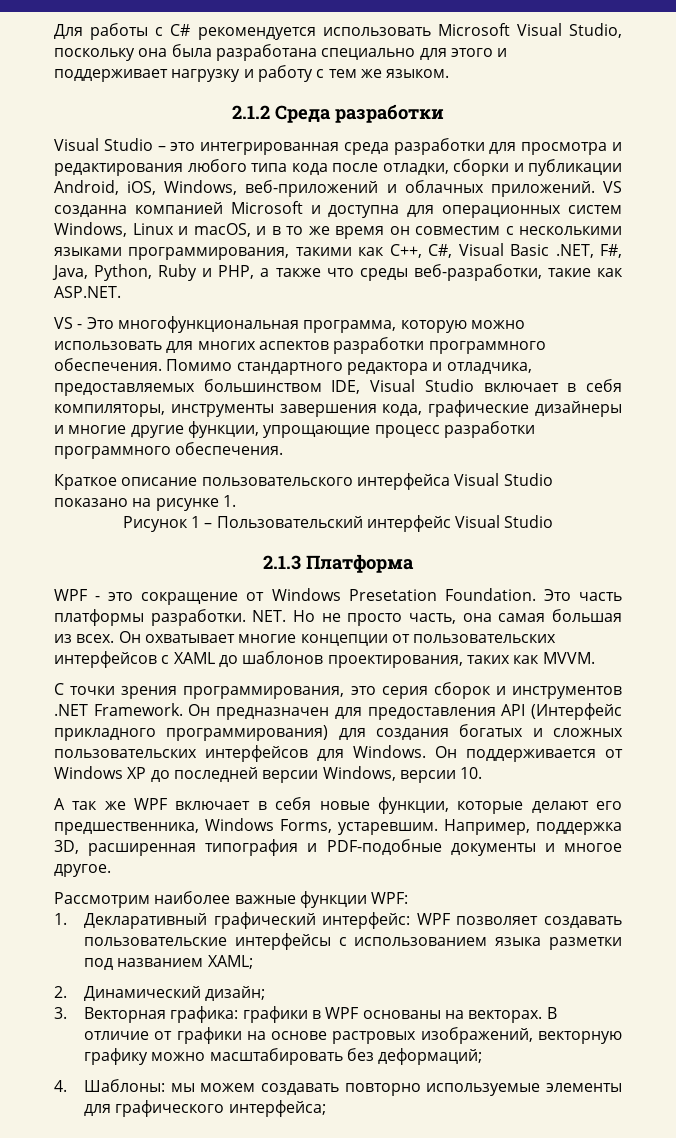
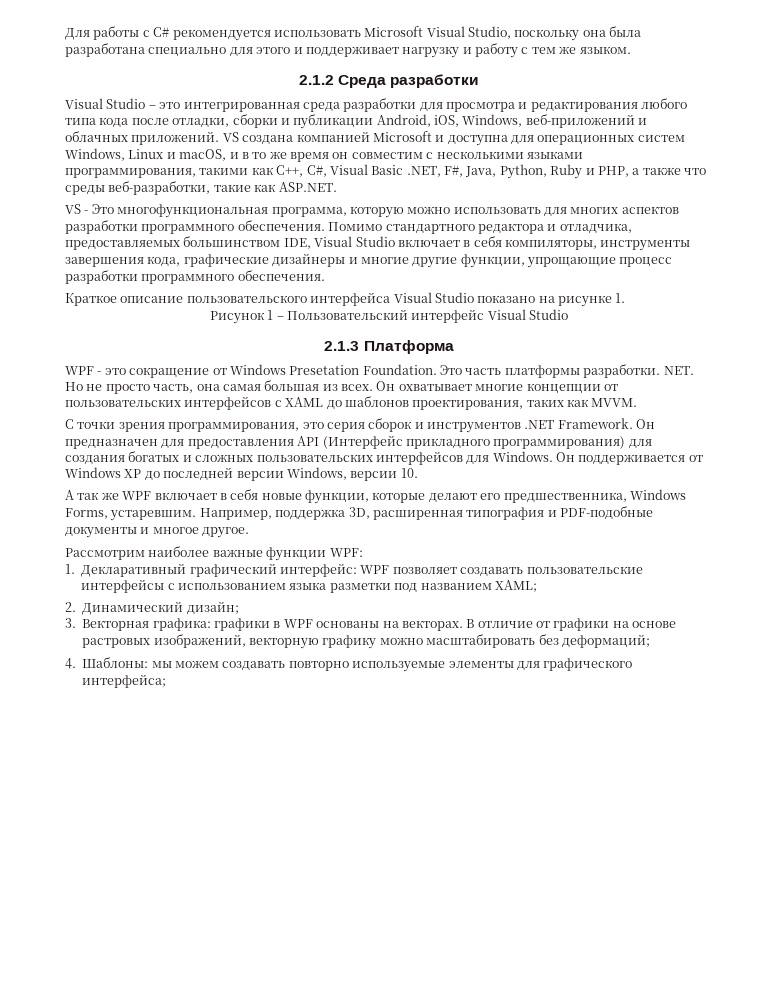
- VS cозданна компанией Microsoft и доступна для операционных систем Windows, Linux и macOS, и в то же время он совместим с несколькими языками программирования, такими как C++, C#, Visual Basic .NET, F#, Java, Python, Ruby и PHP, а также что среды веб-разработки, такие как ASP.NET.
+ VS создана компанией Microsoft и доступна для операционных систем Windows, Linux и macOS, и в то же время он совместим с несколькими языками программирования, такими как C++, C#, Visual Basic .NET, F#, Java, Python, Ruby и PHP, а также что среды веб-разработки, такие как ASP.NET.

